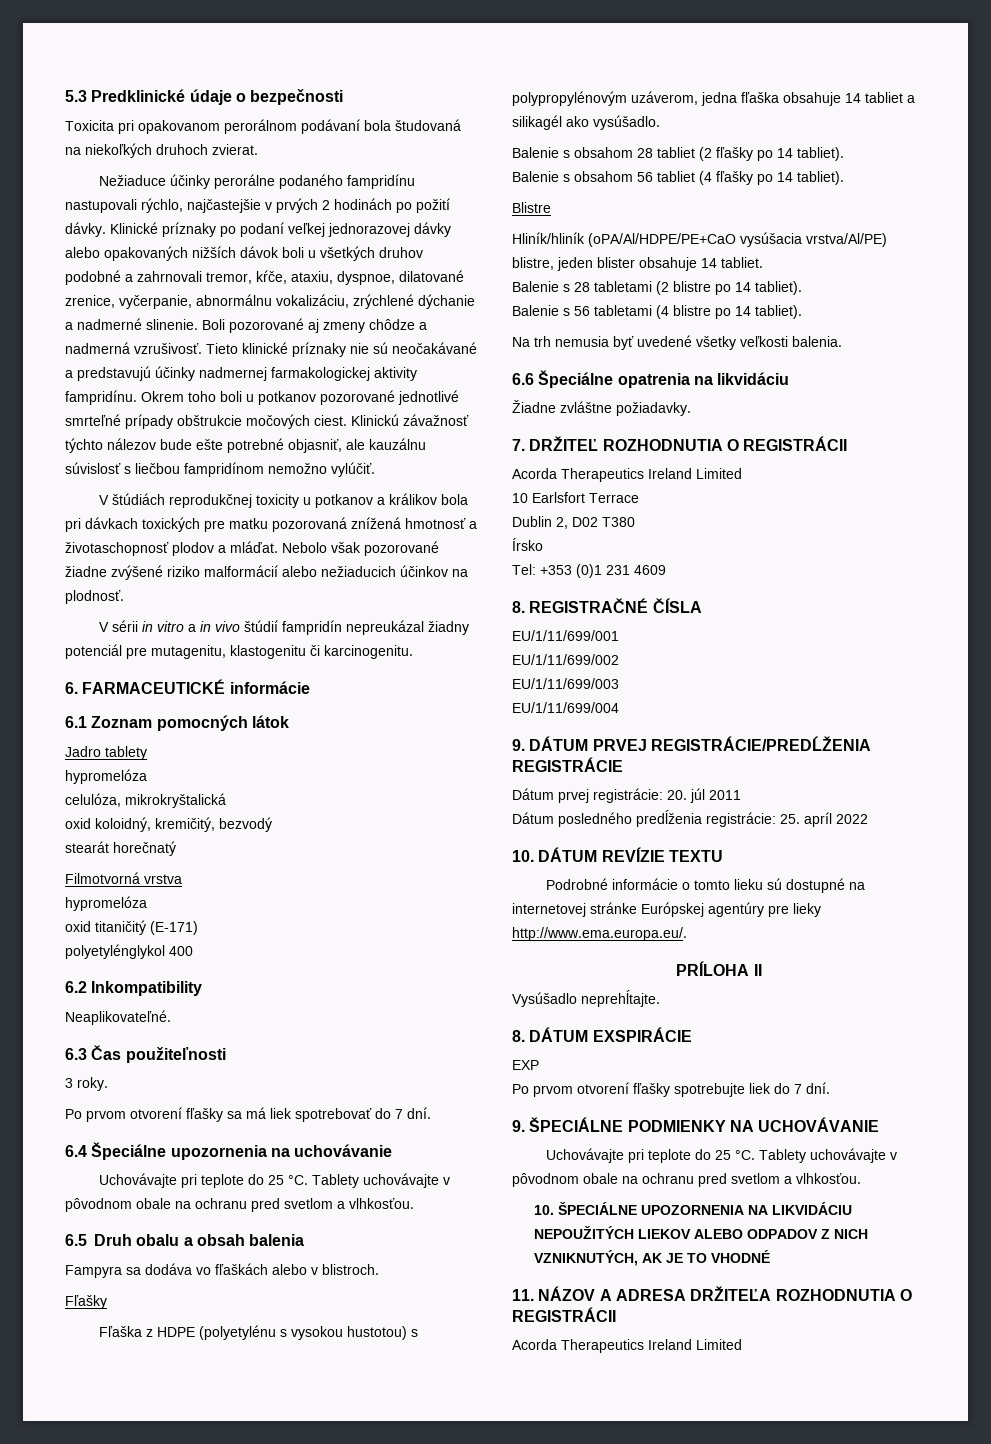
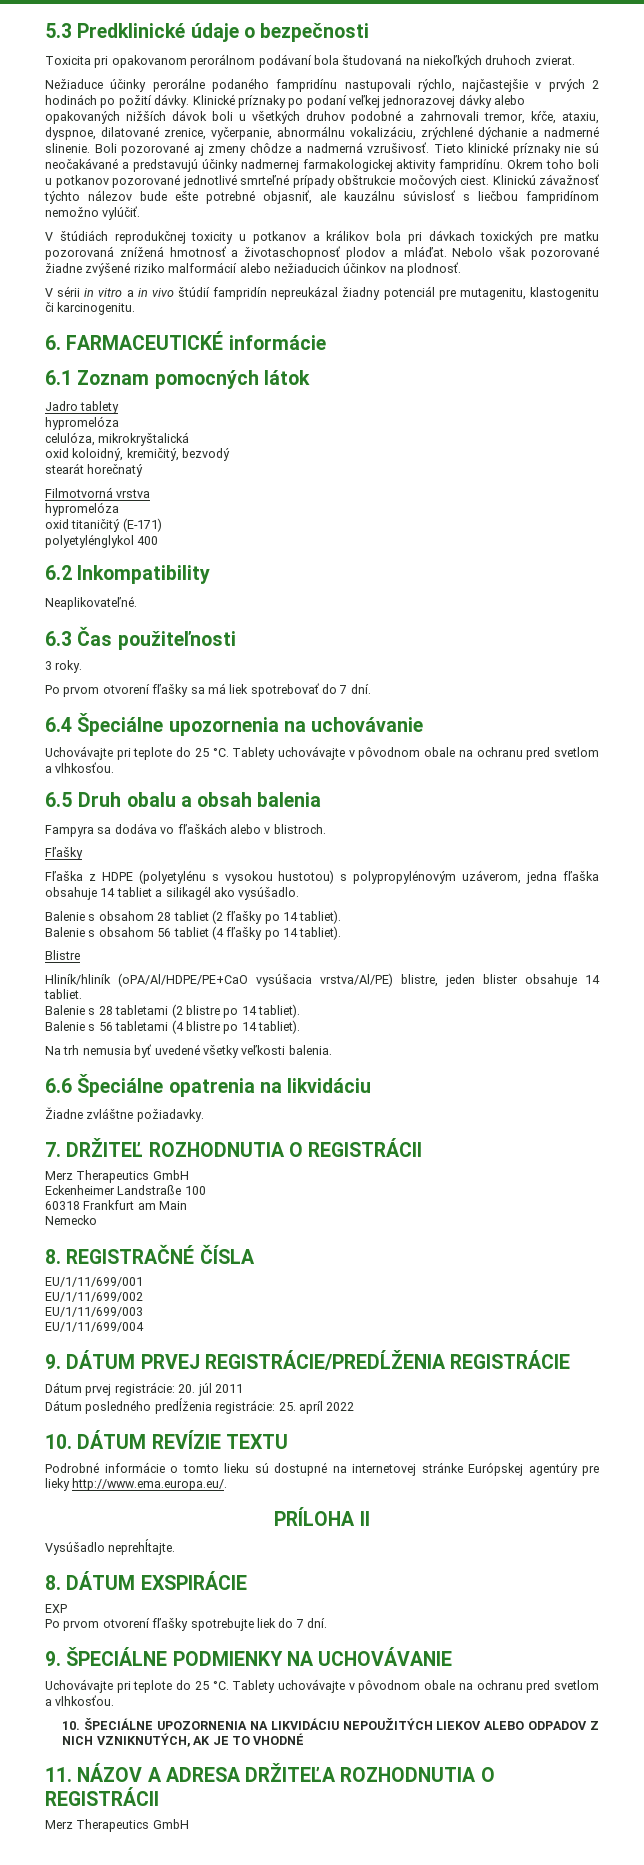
  7. DRŽITEĽ ROZHODNUTIA O REGISTRÁCII
- Acorda Therapeutics Ireland Limited
- 10 Earlsfort Terrace
- Dublin 2, D02 T380
- Írsko
- Tel: +353 (0)1 231 4609
+ Merz Therapeutics GmbH
+ Eckenheimer Landstraße 100
+ 60318 Frankfurt am Main
+ Nemecko
  11. NÁZOV A ADRESA DRŽITEĽA ROZHODNUTIA O REGISTRÁCII
- Acorda Therapeutics Ireland Limited
+ Merz Therapeutics GmbH

